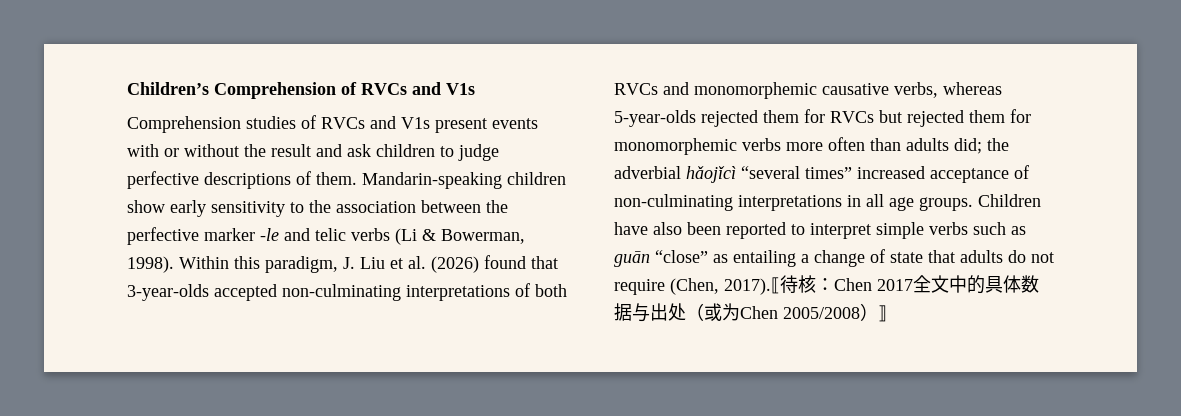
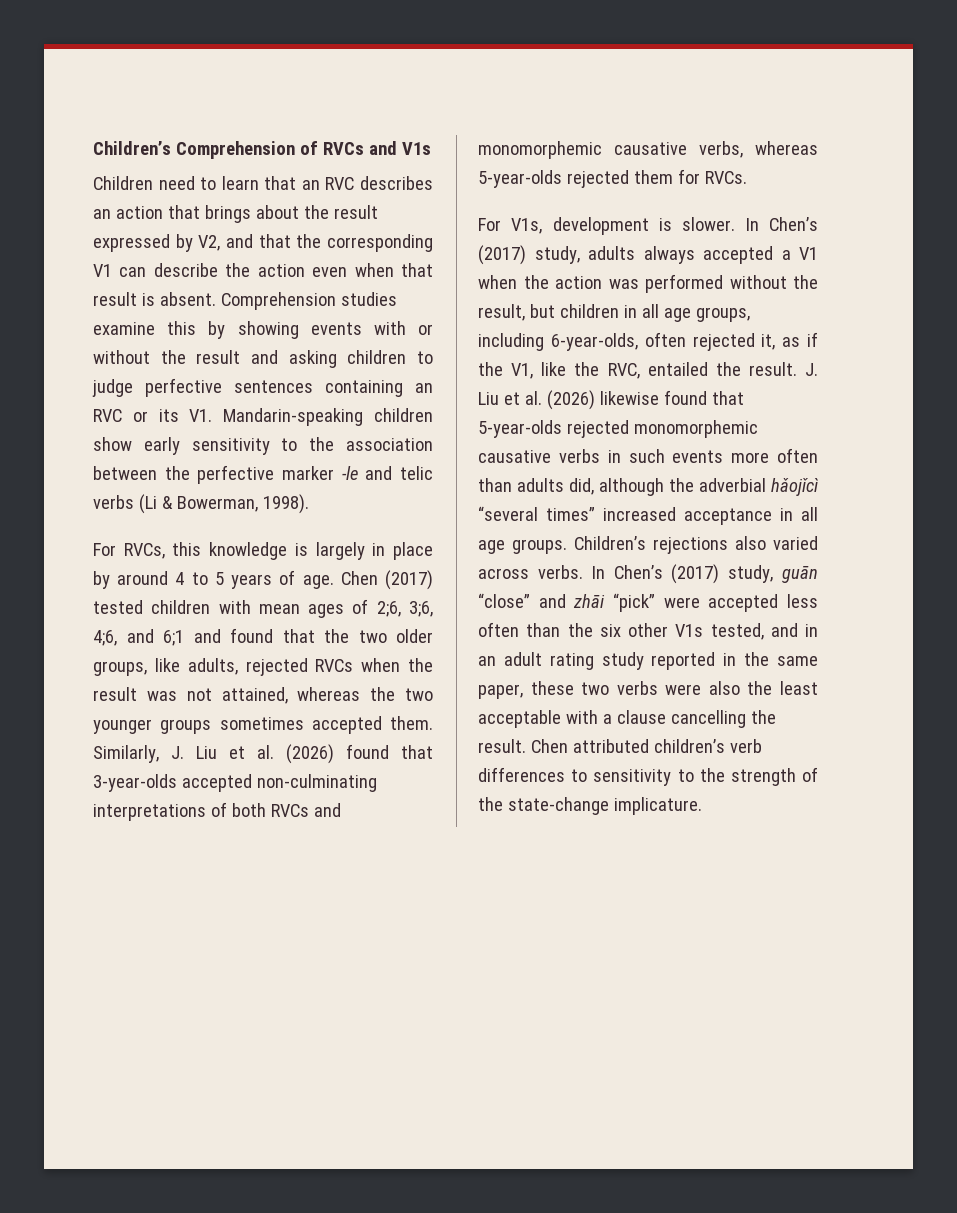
- Comprehension studies of RVCs and V1s present events with or without the result and ask children to judge perfective descriptions of them. Mandarin-speaking children show early sensitivity to the association between the perfective marker -le and telic verbs (Li & Bowerman, 1998). Within this paradigm, J. Liu et al. (2026) found that 3-year-olds accepted non-culminating interpretations of both RVCs and monomorphemic causative verbs, whereas 5-year-olds rejected them for RVCs but rejected them for monomorphemic verbs more often than adults did; the adverbial hǎojǐcì “several times” increased acceptance of non-culminating interpretations in all age groups.
+ Children need to learn that an RVC describes an action that brings about the result expressed by V2, and that the corresponding V1 can describe the action even when that result is absent. Comprehension studies examine this by showing events with or without the result and asking children to judge perfective sentences containing an RVC or its V1. Mandarin-speaking children show early sensitivity to the association between the perfective marker -le and telic verbs (Li & Bowerman, 1998).
+ For RVCs, this knowledge is largely in place by around 4 to 5 years of age. Chen (2017) tested children with mean ages of 2;6, 3;6, 4;6, and 6;1 and found that the two older groups, like adults, rejected RVCs when the result was not attained, whereas the two younger groups sometimes accepted them. Similarly, J. Liu et al. (2026) found that 3-year-olds accepted non-culminating interpretations of both RVCs and monomorphemic causative verbs, whereas 5-year-olds rejected them for RVCs.
+ For V1s, development is slower. In Chen’s (2017) study, adults always accepted a V1 when the action was performed without the result, but children in all age groups, including 6-year-olds, often rejected it, as if the V1, like the RVC, entailed the result. J. Liu et al. (2026) likewise found that 5-year-olds rejected monomorphemic causative verbs in such events more often than adults did, although the adverbial hǎojǐcì “several times” increased acceptance in all age groups.
- Children have also been reported to interpret simple verbs such as guān “close” as entailing a change of state that adults do not require (Chen, 2017).⟦待核：Chen 2017全文中的具体数据与出处（或为Chen 2005/2008）⟧
+ Children’s rejections also varied across verbs. In Chen’s (2017) study, guān “close” and zhāi “pick” were accepted less often than the six other V1s tested, and in an adult rating study reported in the same paper, these two verbs were also the least acceptable with a clause cancelling the result. Chen attributed children’s verb differences to sensitivity to the strength of the state-change implicature.

